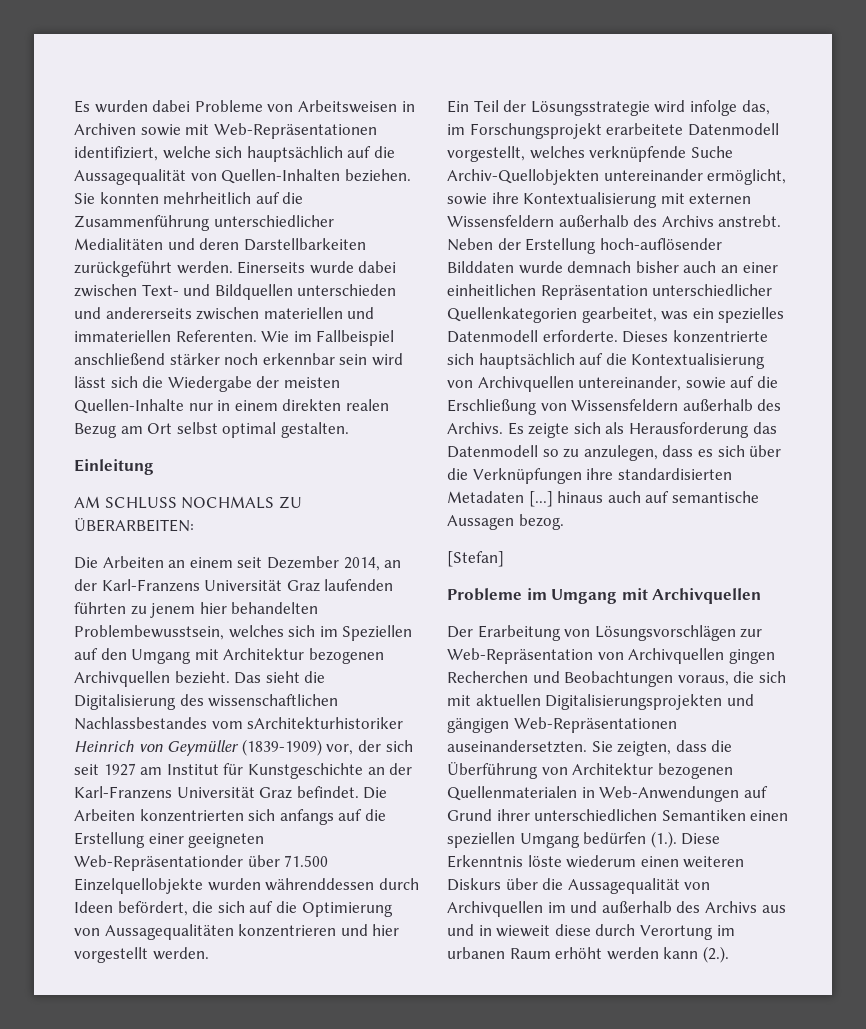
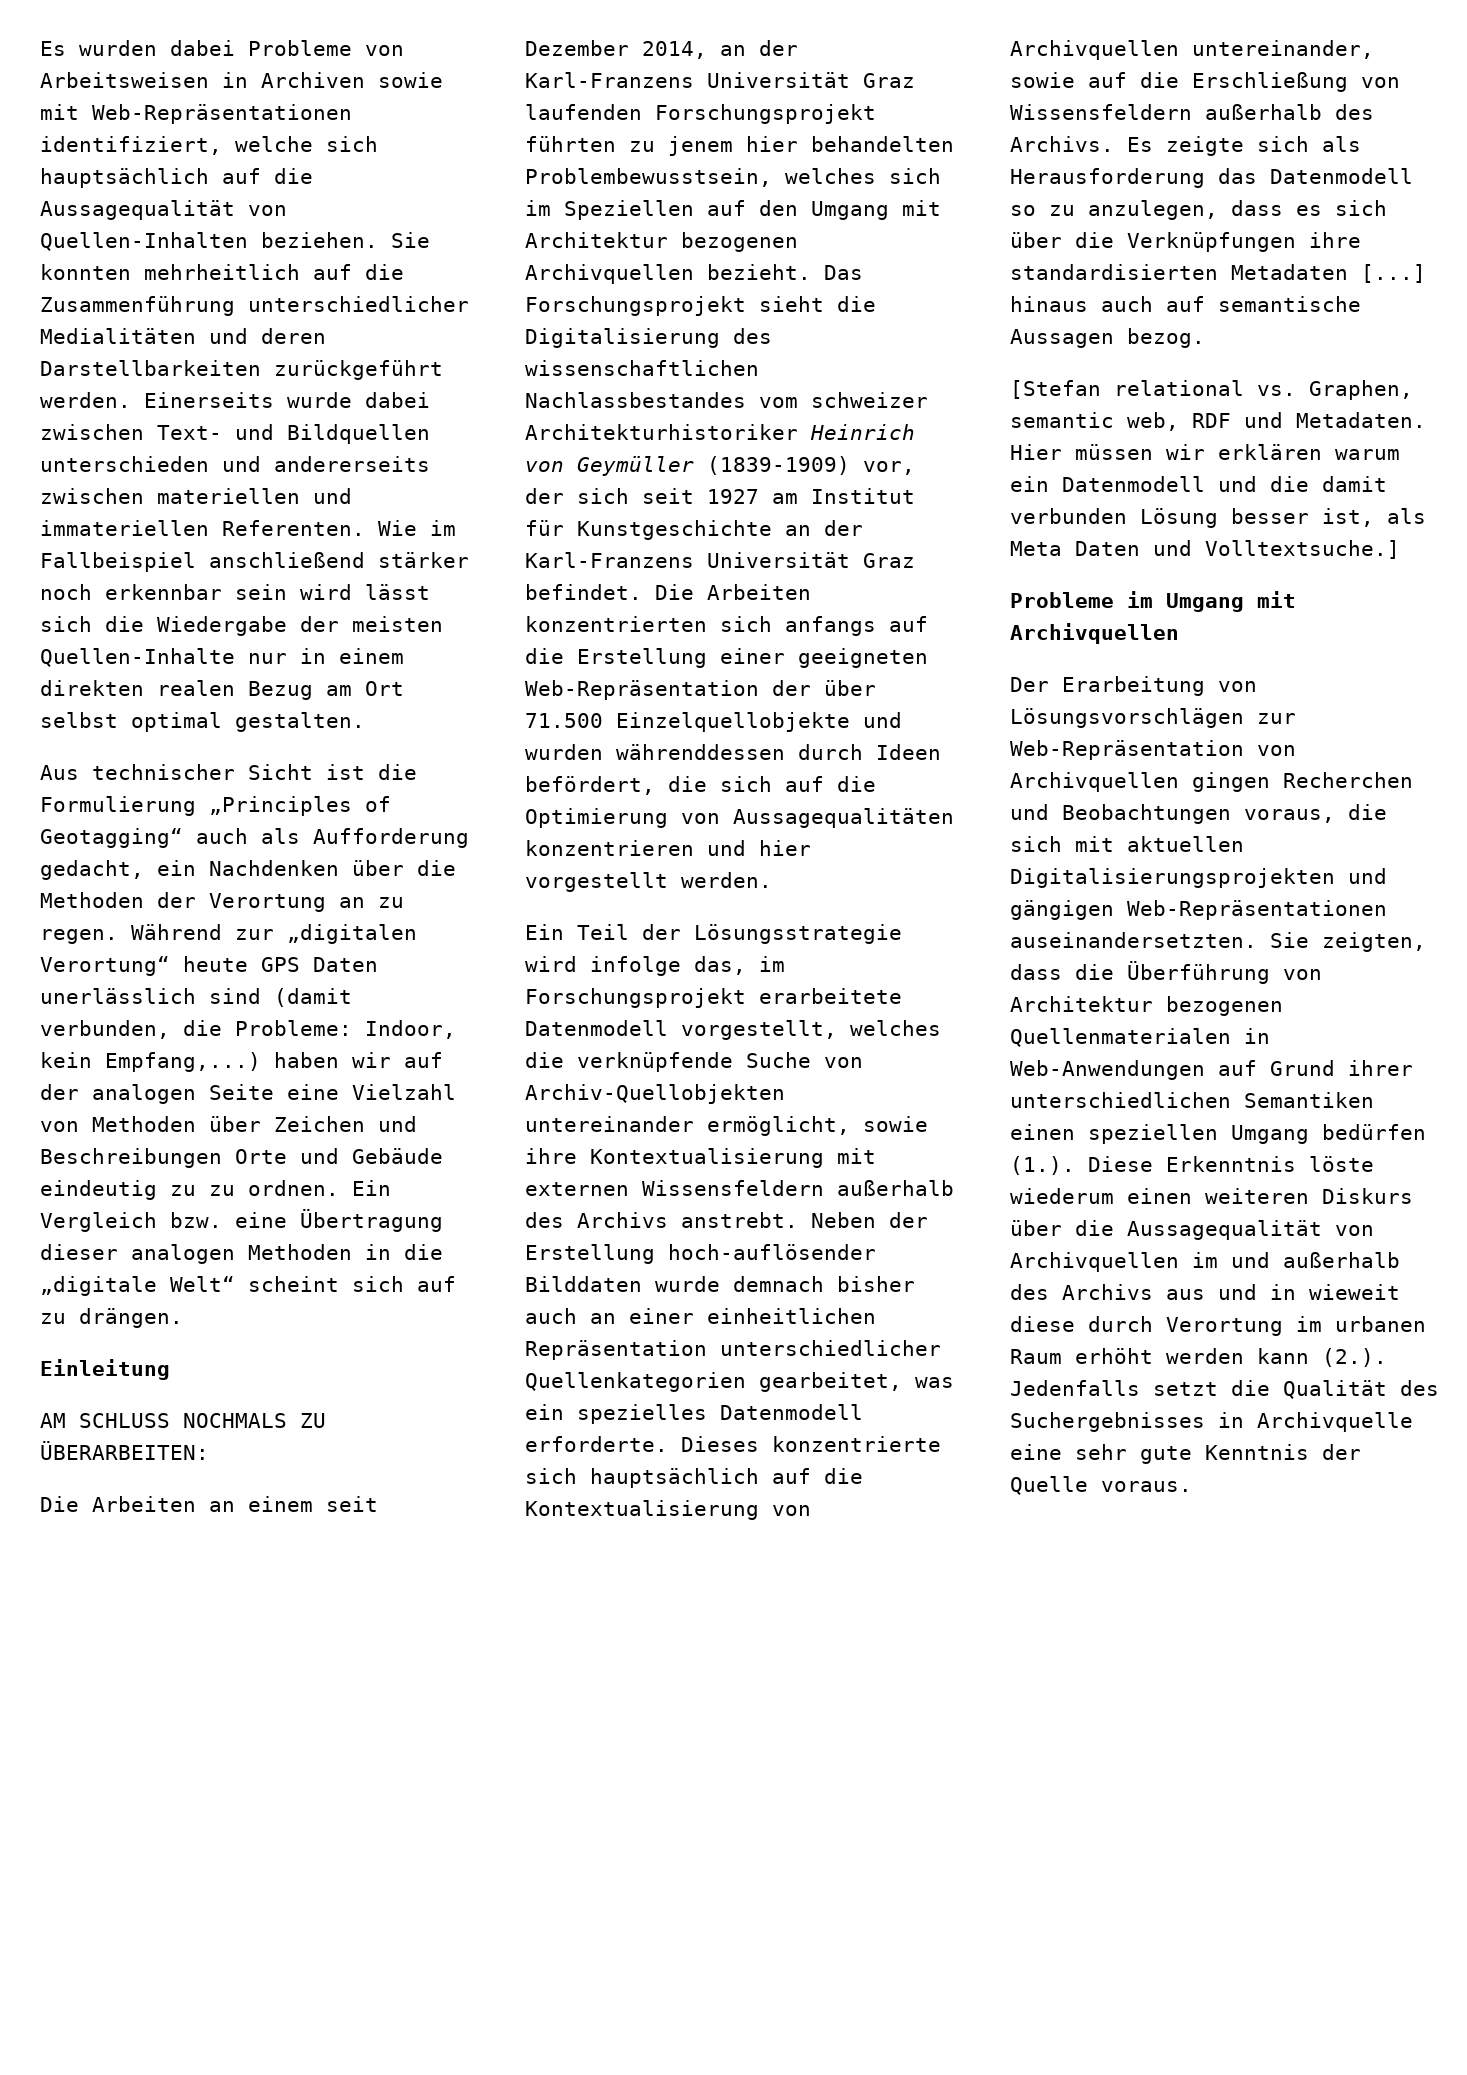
+ Aus technischer Sicht ist die Formulierung „Principles of Geotagging“ auch als Aufforderung gedacht, ein Nachdenken über die Methoden der Verortung an zu regen. Während zur „digitalen Verortung“ heute GPS Daten unerlässlich sind (damit verbunden, die Probleme: Indoor, kein Empfang,...) haben wir auf der analogen Seite eine Vielzahl von Methoden über Zeichen und Beschreibungen Orte und Gebäude eindeutig zu zu ordnen. Ein Vergleich bzw. eine Übertragung dieser analogen Methoden in die „digitale Welt“ scheint sich auf zu drängen.
- Die Arbeiten an einem seit Dezember 2014, an der Karl-Franzens Universität Graz laufenden führten zu jenem hier behandelten Problembewusstsein, welches sich im Speziellen auf den Umgang mit Architektur bezogenen Archivquellen bezieht.
+ Die Arbeiten an einem seit Dezember 2014, an der Karl-Franzens Universität Graz laufenden Forschungsprojekt führten zu jenem hier behandelten Problembewusstsein, welches sich im Speziellen auf den Umgang mit Architektur bezogenen Archivquellen bezieht.
- Das sieht die Digitalisierung des wissenschaftlichen Nachlassbestandes vom sArchitekturhistoriker Heinrich von Geymüller (1839-1909) vor, der sich seit 1927 am Institut für Kunstgeschichte an der Karl-Franzens Universität Graz befindet.
+ Das Forschungsprojekt sieht die Digitalisierung des wissenschaftlichen Nachlassbestandes vom schweizer Architekturhistoriker Heinrich von Geymüller (1839-1909) vor, der sich seit 1927 am Institut für Kunstgeschichte an der Karl-Franzens Universität Graz befindet.
- Die Arbeiten konzentrierten sich anfangs auf die Erstellung einer geeigneten Web-Repräsentationder über 71.500 Einzelquellobjekte wurden währenddessen durch Ideen befördert, die sich auf die Optimierung von Aussagequalitäten konzentrieren und hier vorgestellt werden.
+ Die Arbeiten konzentrierten sich anfangs auf die Erstellung einer geeigneten Web-Repräsentation der über 71.500 Einzelquellobjekte und wurden währenddessen durch Ideen befördert, die sich auf die Optimierung von Aussagequalitäten konzentrieren und hier vorgestellt werden.
- Ein Teil der Lösungsstrategie wird infolge das, im Forschungsprojekt erarbeitete Datenmodell vorgestellt, welches verknüpfende Suche Archiv-Quellobjekten untereinander ermöglicht, sowie ihre Kontextualisierung mit externen Wissensfeldern außerhalb des Archivs anstrebt.
+ Ein Teil der Lösungsstrategie wird infolge das, im Forschungsprojekt erarbeitete Datenmodell vorgestellt, welches die verknüpfende Suche von Archiv-Quellobjekten untereinander ermöglicht, sowie ihre Kontextualisierung mit externen Wissensfeldern außerhalb des Archivs anstrebt.
- [Stefan]
+ [Stefan relational vs. Graphen, semantic web, RDF und Metadaten. Hier müssen wir erklären warum ein Datenmodell und die damit verbunden Lösung besser ist, als Meta Daten und Volltextsuche.]
- Sie zeigten, dass die Überführung von Architektur bezogenen Quellenmaterialen in Web-Anwendungen auf Grund ihrer unterschiedlichen Semantiken einen speziellen Umgang bedürfen (1.). Diese Erkenntnis löste wiederum einen weiteren Diskurs über die Aussagequalität von Archivquellen im und außerhalb des Archivs aus und in wieweit diese durch Verortung im urbanen Raum erhöht werden kann (2.).
+ Sie zeigten, dass die Überführung von Architektur bezogenen Quellenmaterialen in Web-Anwendungen auf Grund ihrer unterschiedlichen Semantiken einen speziellen Umgang bedürfen (1.). Diese Erkenntnis löste wiederum einen weiteren Diskurs über die Aussagequalität von Archivquellen im und außerhalb des Archivs aus und in wieweit diese durch Verortung im urbanen Raum erhöht werden kann (2.). Jedenfalls setzt die Qualität des Suchergebnisses in Archivquelle eine sehr gute Kenntnis der Quelle voraus.

